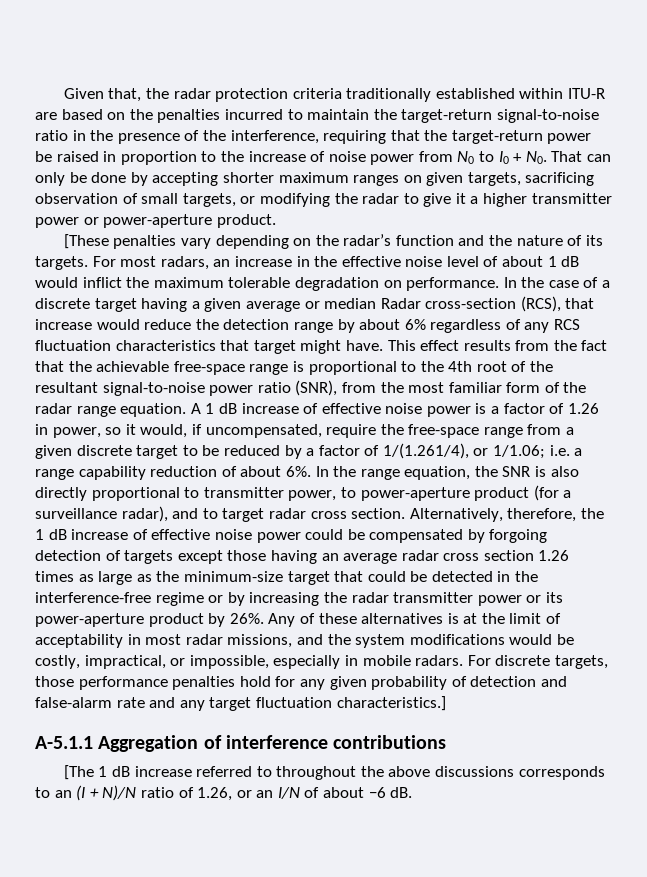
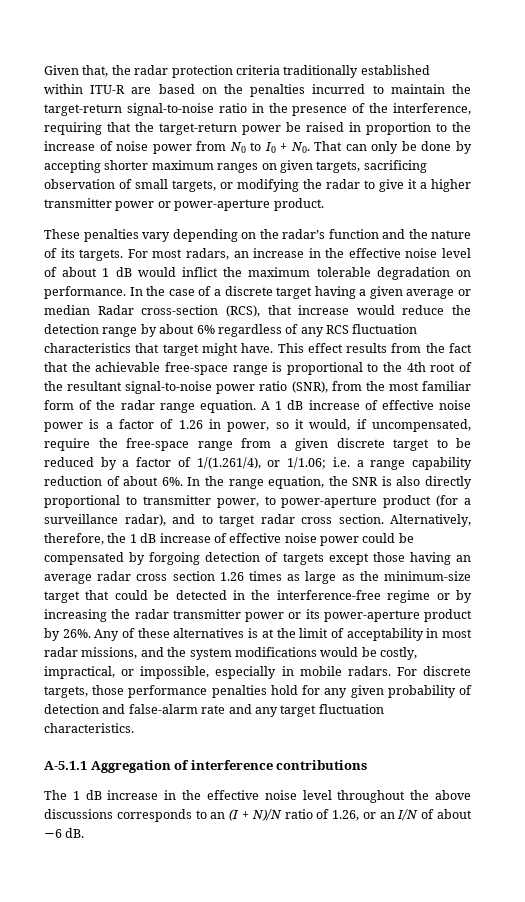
- [These penalties vary depending on the radar’s function and the nature of its targets.
+ These penalties vary depending on the radar’s function and the nature of its targets.
- For discrete targets, those performance penalties hold for any given probability of detection and false-alarm rate and any target fluctuation characteristics.]
+ For discrete targets, those performance penalties hold for any given probability of detection and false-alarm rate and any target fluctuation characteristics.
- [The 1 dB increase referred to throughout the above discussions corresponds to an (I + N)/N ratio of 1.26, or an I/N of about −6 dB.
+ The 1 dB increase in the effective noise level throughout the above discussions corresponds to an (I + N)/N ratio of 1.26, or an I/N of about −6 dB.

